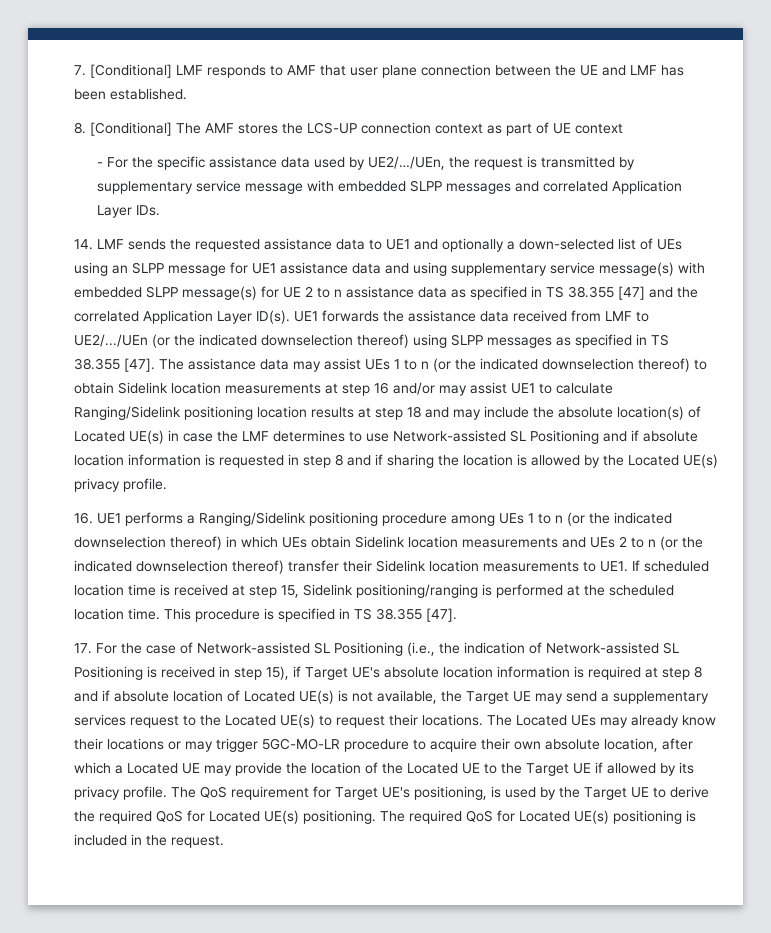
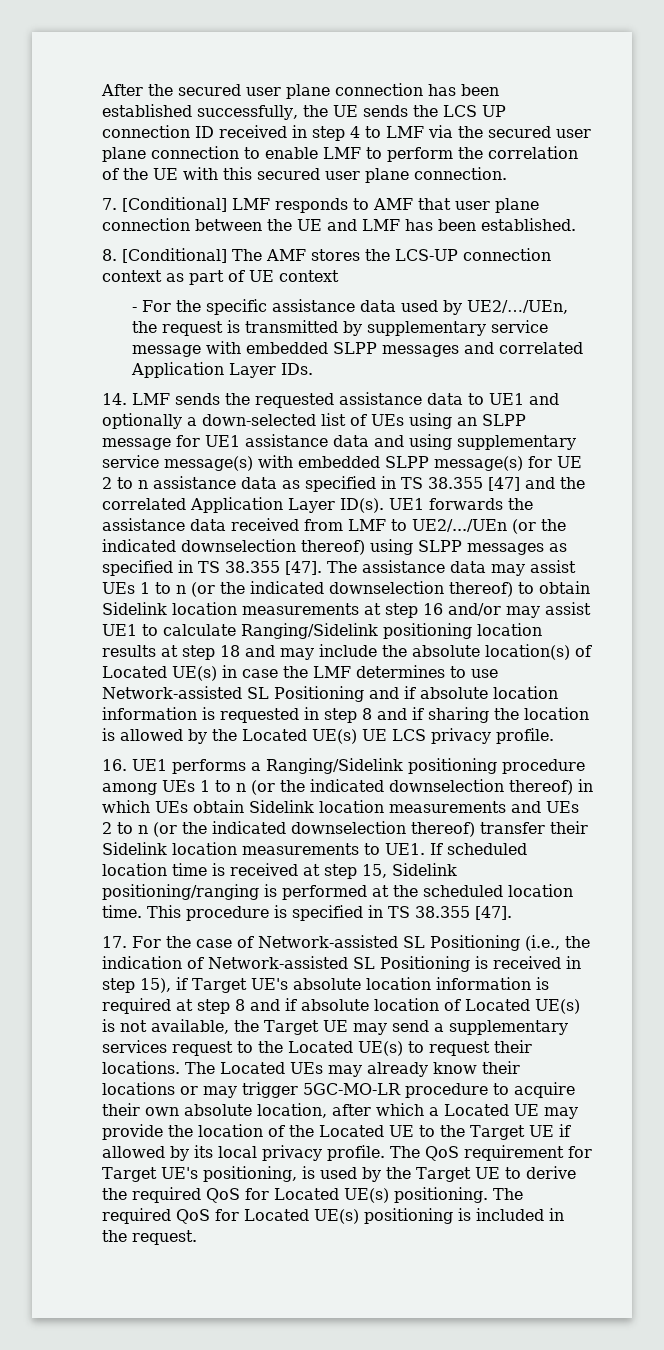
+ After the secured user plane connection has been established successfully, the UE sends the LCS UP connection ID received in step 4 to LMF via the secured user plane connection to enable LMF to perform the correlation of the UE with this secured user plane connection.
- The assistance data may assist UEs 1 to n (or the indicated downselection thereof) to obtain Sidelink location measurements at step 16 and/or may assist UE1 to calculate Ranging/Sidelink positioning location results at step 18 and may include the absolute location(s) of Located UE(s) in case the LMF determines to use Network-assisted SL Positioning and if absolute location information is requested in step 8 and if sharing the location is allowed by the Located UE(s) privacy profile.
+ The assistance data may assist UEs 1 to n (or the indicated downselection thereof) to obtain Sidelink location measurements at step 16 and/or may assist UE1 to calculate Ranging/Sidelink positioning location results at step 18 and may include the absolute location(s) of Located UE(s) in case the LMF determines to use Network-assisted SL Positioning and if absolute location information is requested in step 8 and if sharing the location is allowed by the Located UE(s) UE LCS privacy profile.
- The Located UEs may already know their locations or may trigger 5GC-MO-LR procedure to acquire their own absolute location, after which a Located UE may provide the location of the Located UE to the Target UE if allowed by its privacy profile.
+ The Located UEs may already know their locations or may trigger 5GC-MO-LR procedure to acquire their own absolute location, after which a Located UE may provide the location of the Located UE to the Target UE if allowed by its local privacy profile.

